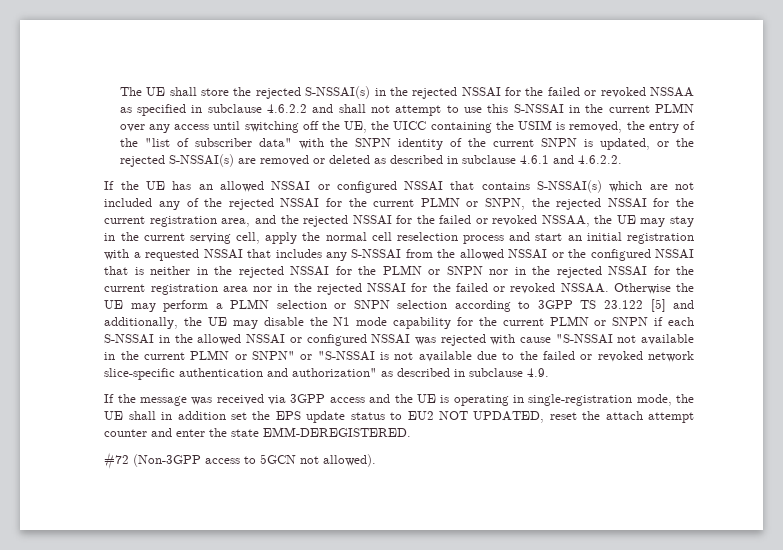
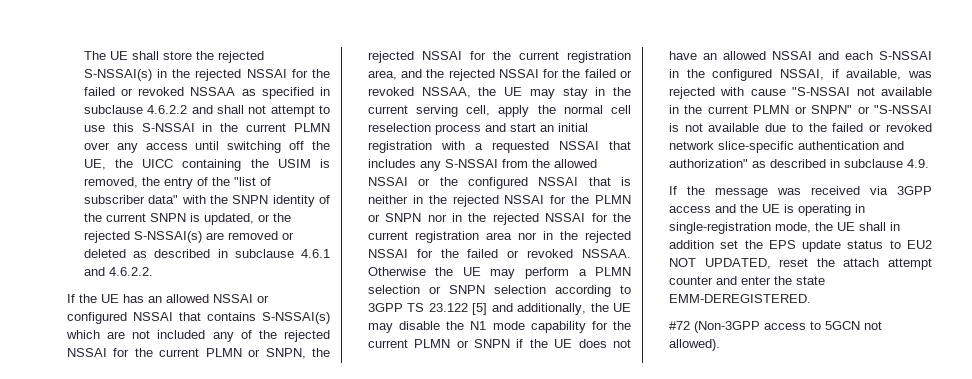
- Otherwise the UE may perform a PLMN selection or SNPN selection according to 3GPP TS 23.122 [5] and additionally, the UE may disable the N1 mode capability for the current PLMN or SNPN if each S-NSSAI in the allowed NSSAI or configured NSSAI was rejected with cause "S-NSSAI not available in the current PLMN or SNPN" or "S-NSSAI is not available due to the failed or revoked network slice-specific authentication and authorization" as described in subclause 4.9.
+ Otherwise the UE may perform a PLMN selection or SNPN selection according to 3GPP TS 23.122 [5] and additionally, the UE may disable the N1 mode capability for the current PLMN or SNPN if the UE does not have an allowed NSSAI and each S-NSSAI in the configured NSSAI, if available, was rejected with cause "S-NSSAI not available in the current PLMN or SNPN" or "S-NSSAI is not available due to the failed or revoked network slice-specific authentication and authorization" as described in subclause 4.9.

